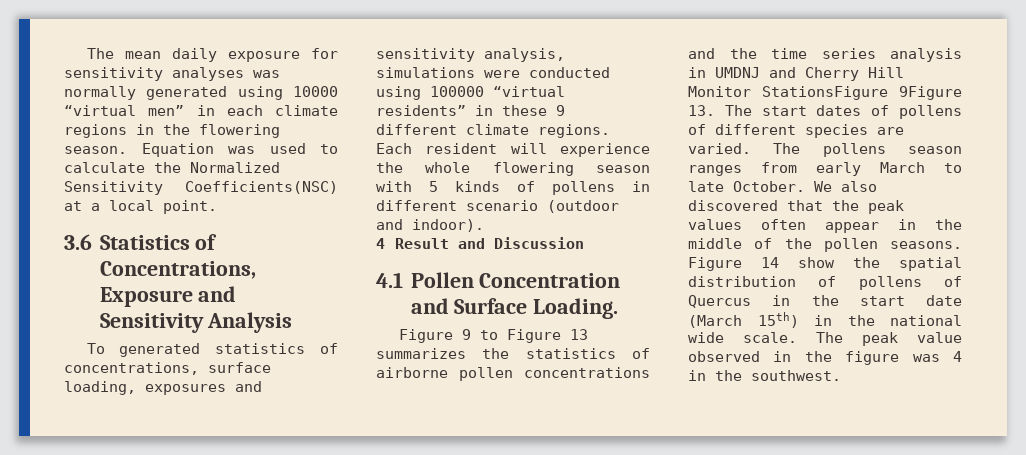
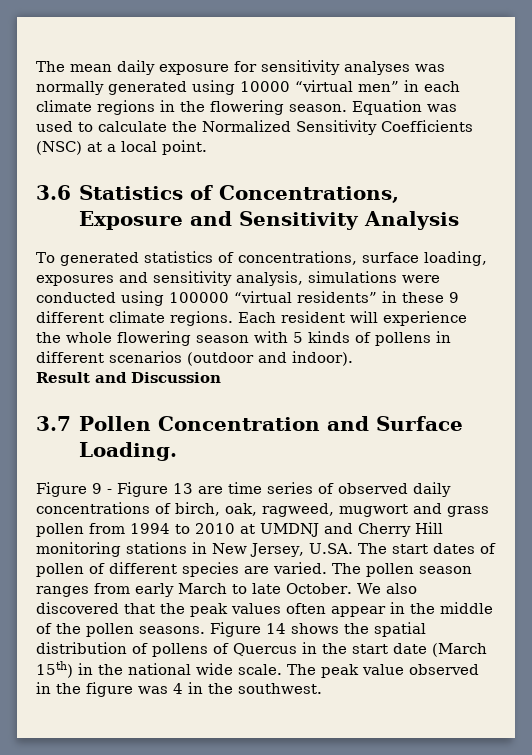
- Equation was used to calculate the Normalized Sensitivity Coefficients(NSC) at a local point.
+ Equation was used to calculate the Normalized Sensitivity Coefficients (NSC) at a local point.
- Each resident will experience the whole flowering season with 5 kinds of pollens in different scenario (outdoor and indoor).
+ Each resident will experience the whole flowering season with 5 kinds of pollens in different scenarios (outdoor and indoor).
- 4 Result and Discussion
+ Result and Discussion
- 4.1 Pollen Concentration and Surface Loading.
+ 3.7 Pollen Concentration and Surface Loading.
- Figure 9 to Figure 13 summarizes the statistics of airborne pollen concentrations and the time series analysis in UMDNJ and Cherry Hill Monitor StationsFigure 9Figure 13. The start dates of pollens of different species are varied.
+ Figure 9 - Figure 13 are time series of observed daily concentrations of birch, oak, ragweed, mugwort and grass pollen from 1994 to 2010 at UMDNJ and Cherry Hill monitoring stations in New Jersey, U.SA. The start dates of pollen of different species are varied.
- The pollens season ranges from early March to late October.
+ The pollen season ranges from early March to late October.
- Figure 14 show the spatial distribution of pollens of Quercus in the start date (March 15th) in the national wide scale.
+ Figure 14 shows the spatial distribution of pollens of Quercus in the start date (March 15th) in the national wide scale.

